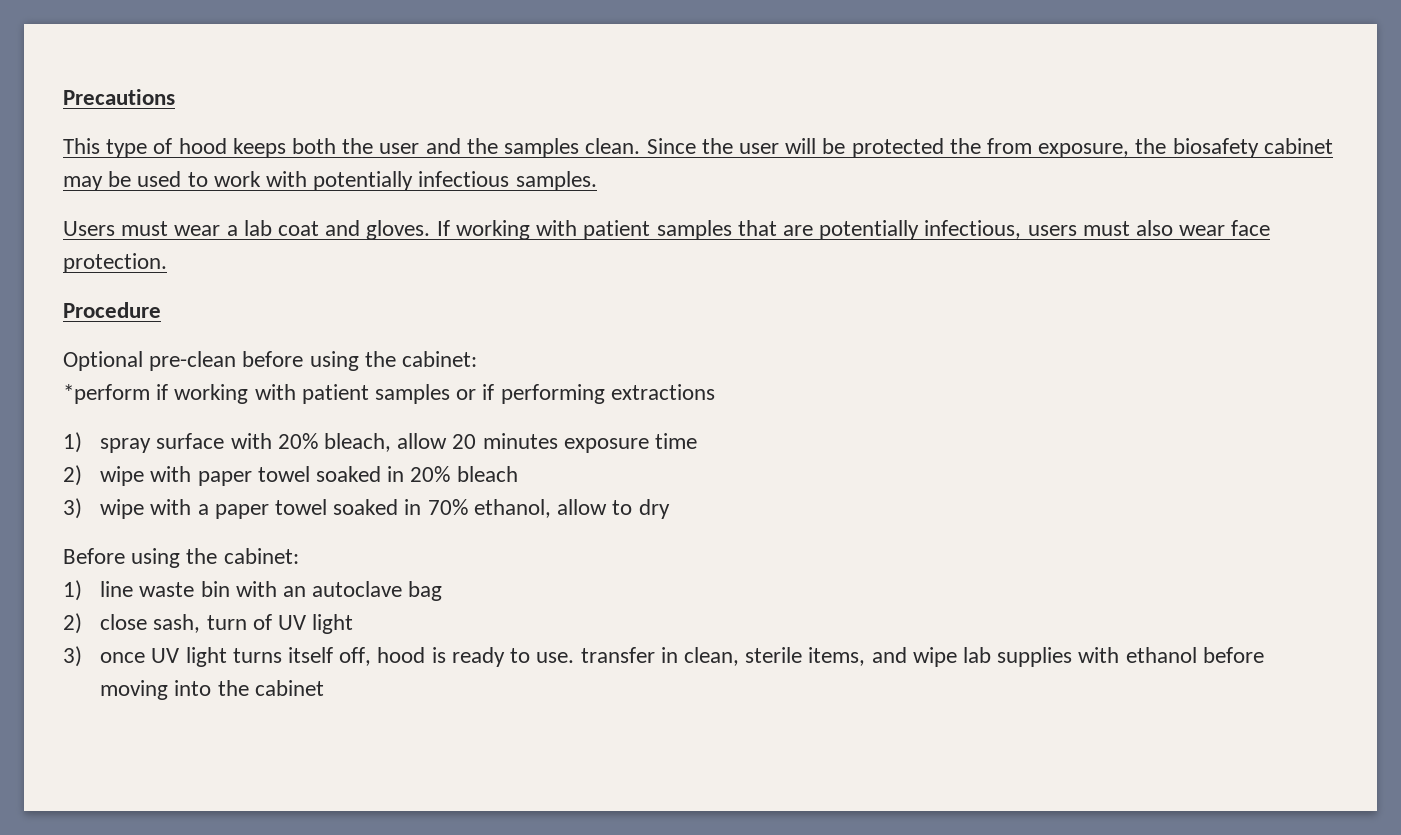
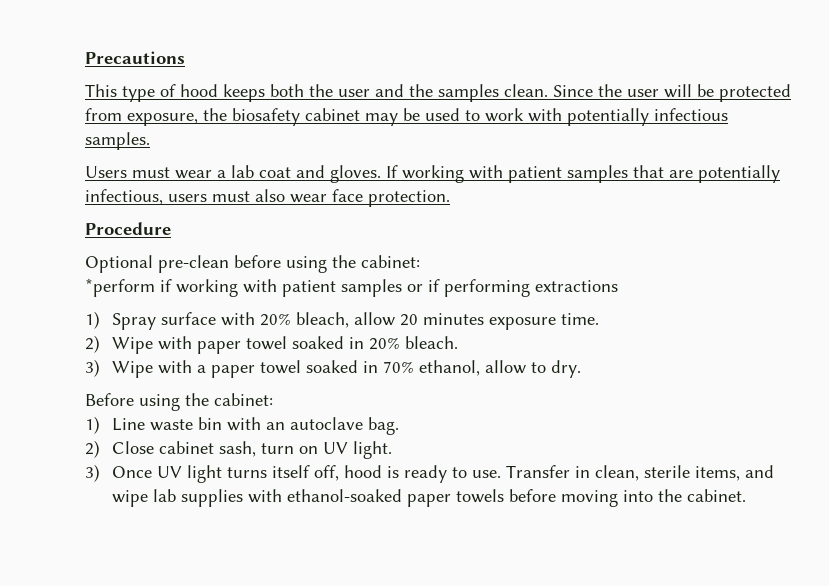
- Since the user will be protected the from exposure, the biosafety cabinet may be used to work with potentially infectious samples.
+ Since the user will be protected from exposure, the biosafety cabinet may be used to work with potentially infectious samples.
- 1) spray surface with 20% bleach, allow 20 minutes exposure time
- 2) wipe with paper towel soaked in 20% bleach
- 3) wipe with a paper towel soaked in 70% ethanol, allow to dry
+ 1) Spray surface with 20% bleach, allow 20 minutes exposure time.
+ 2) Wipe with paper towel soaked in 20% bleach.
+ 3) Wipe with a paper towel soaked in 70% ethanol, allow to dry.
- 1) line waste bin with an autoclave bag
- 2) close sash, turn of UV light
- 3) once UV light turns itself off, hood is ready to use. transfer in clean, sterile items, and wipe lab supplies with ethanol before moving into the cabinet
+ 1) Line waste bin with an autoclave bag.
+ 2) Close cabinet sash, turn on UV light.
+ 3) Once UV light turns itself off, hood is ready to use. Transfer in clean, sterile items, and wipe lab supplies with ethanol-soaked paper towels before moving into the cabinet.

